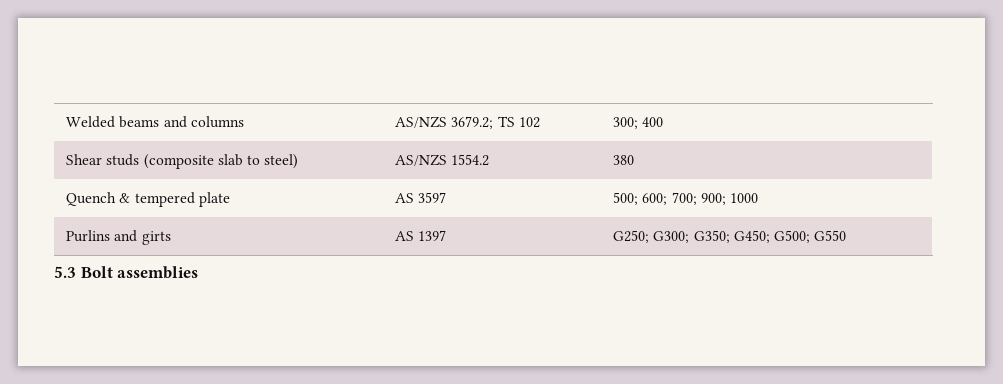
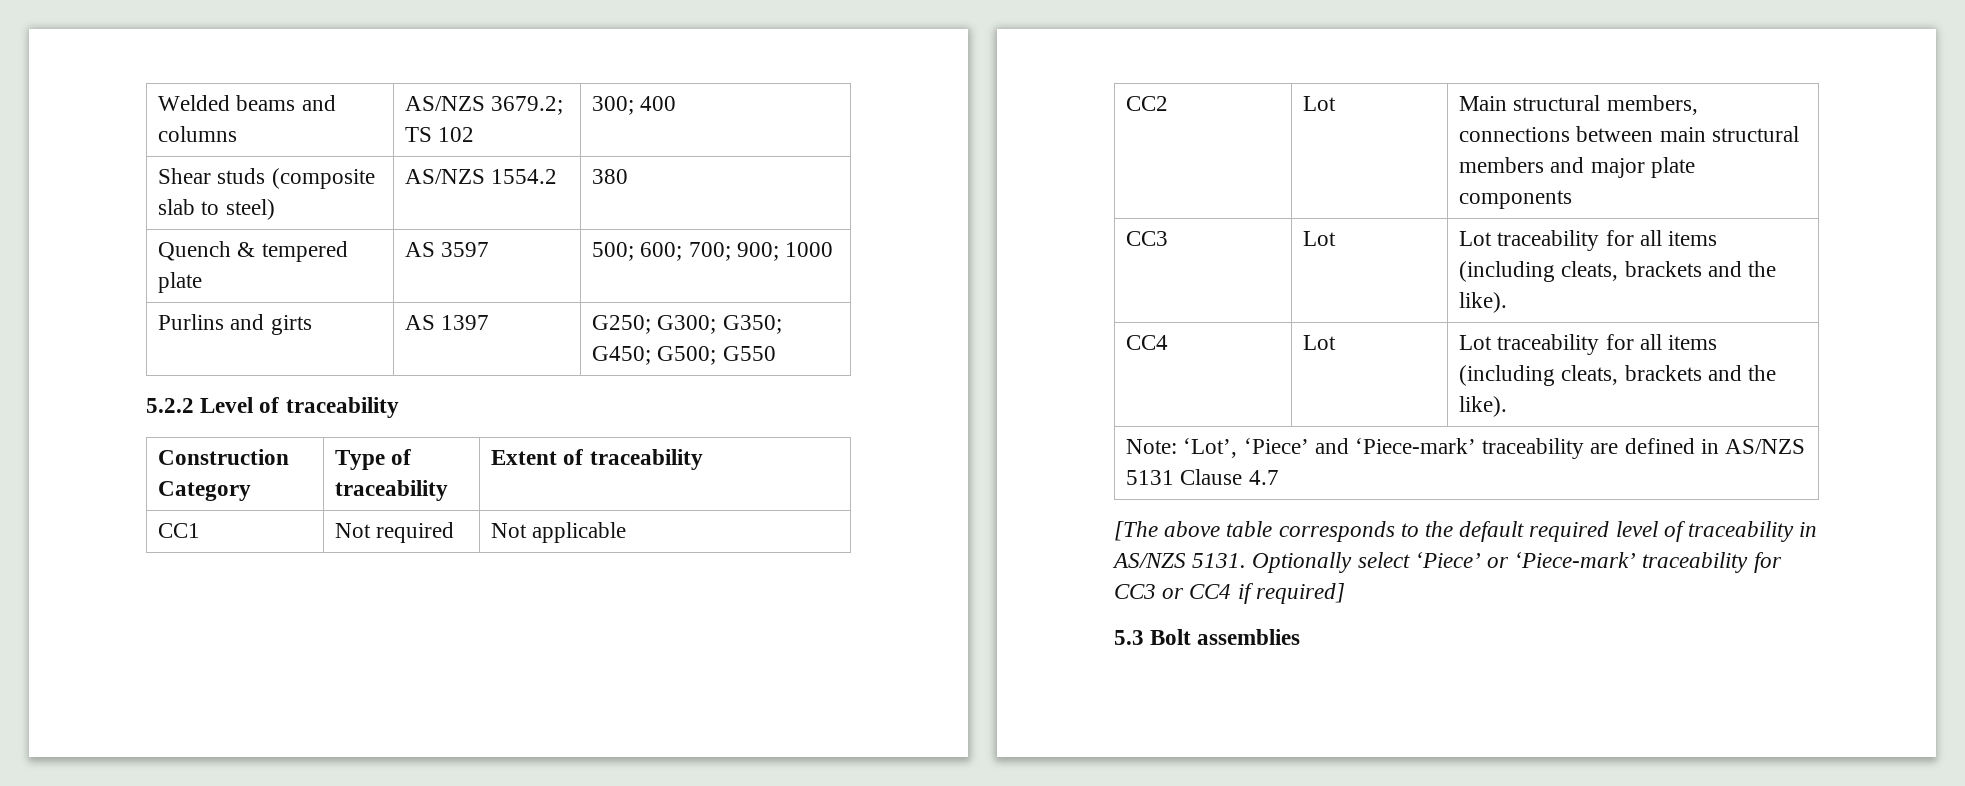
+ 5.2.2 Level of traceability
+ Construction Category | Type of traceability | Extent of traceability
+ CC1 | Not required | Not applicable
+ CC2 | Lot | Main structural members, connections between main structural members and major plate components
+ CC3 | Lot | Lot traceability for all items (including cleats, brackets and the like).
+ CC4 | Lot | Lot traceability for all items (including cleats, brackets and the like).
+ Note: ‘Lot’, ‘Piece’ and ‘Piece-mark’ traceability are defined in AS/NZS 5131 Clause 4.7
+ [The above table corresponds to the default required level of traceability in AS/NZS 5131. Optionally select ‘Piece’ or ‘Piece-mark’ traceability for CC3 or CC4 if required]

